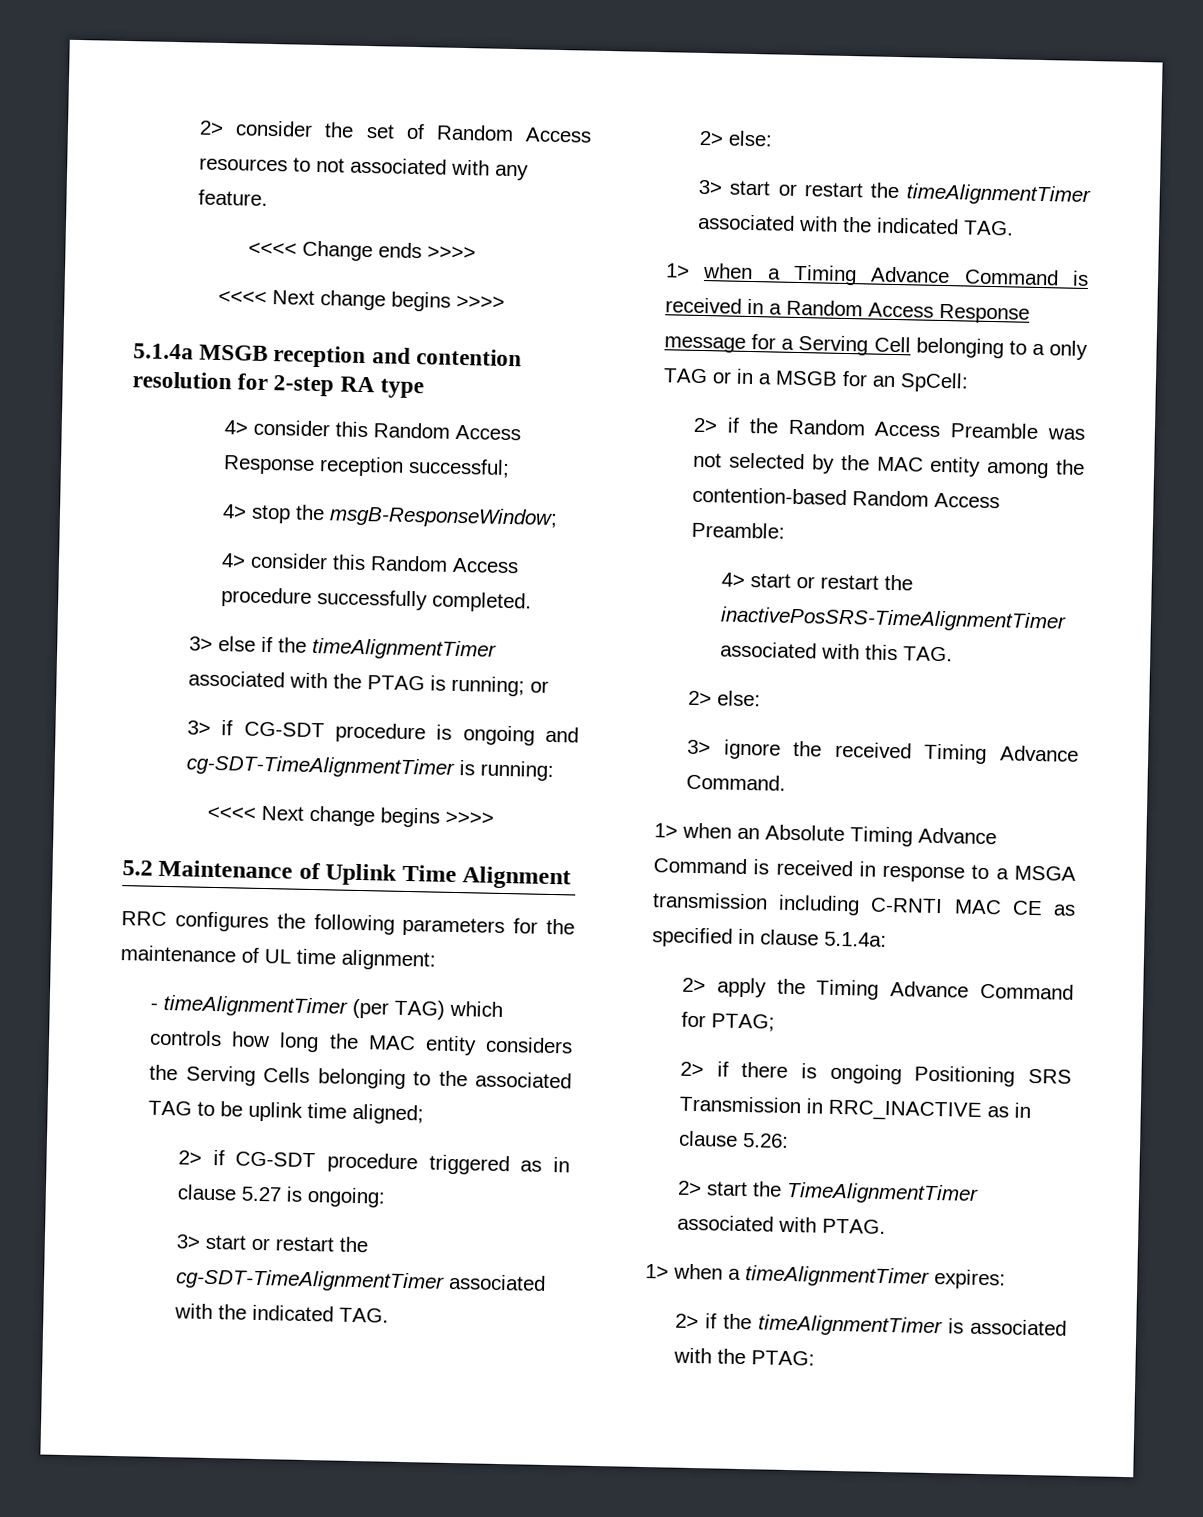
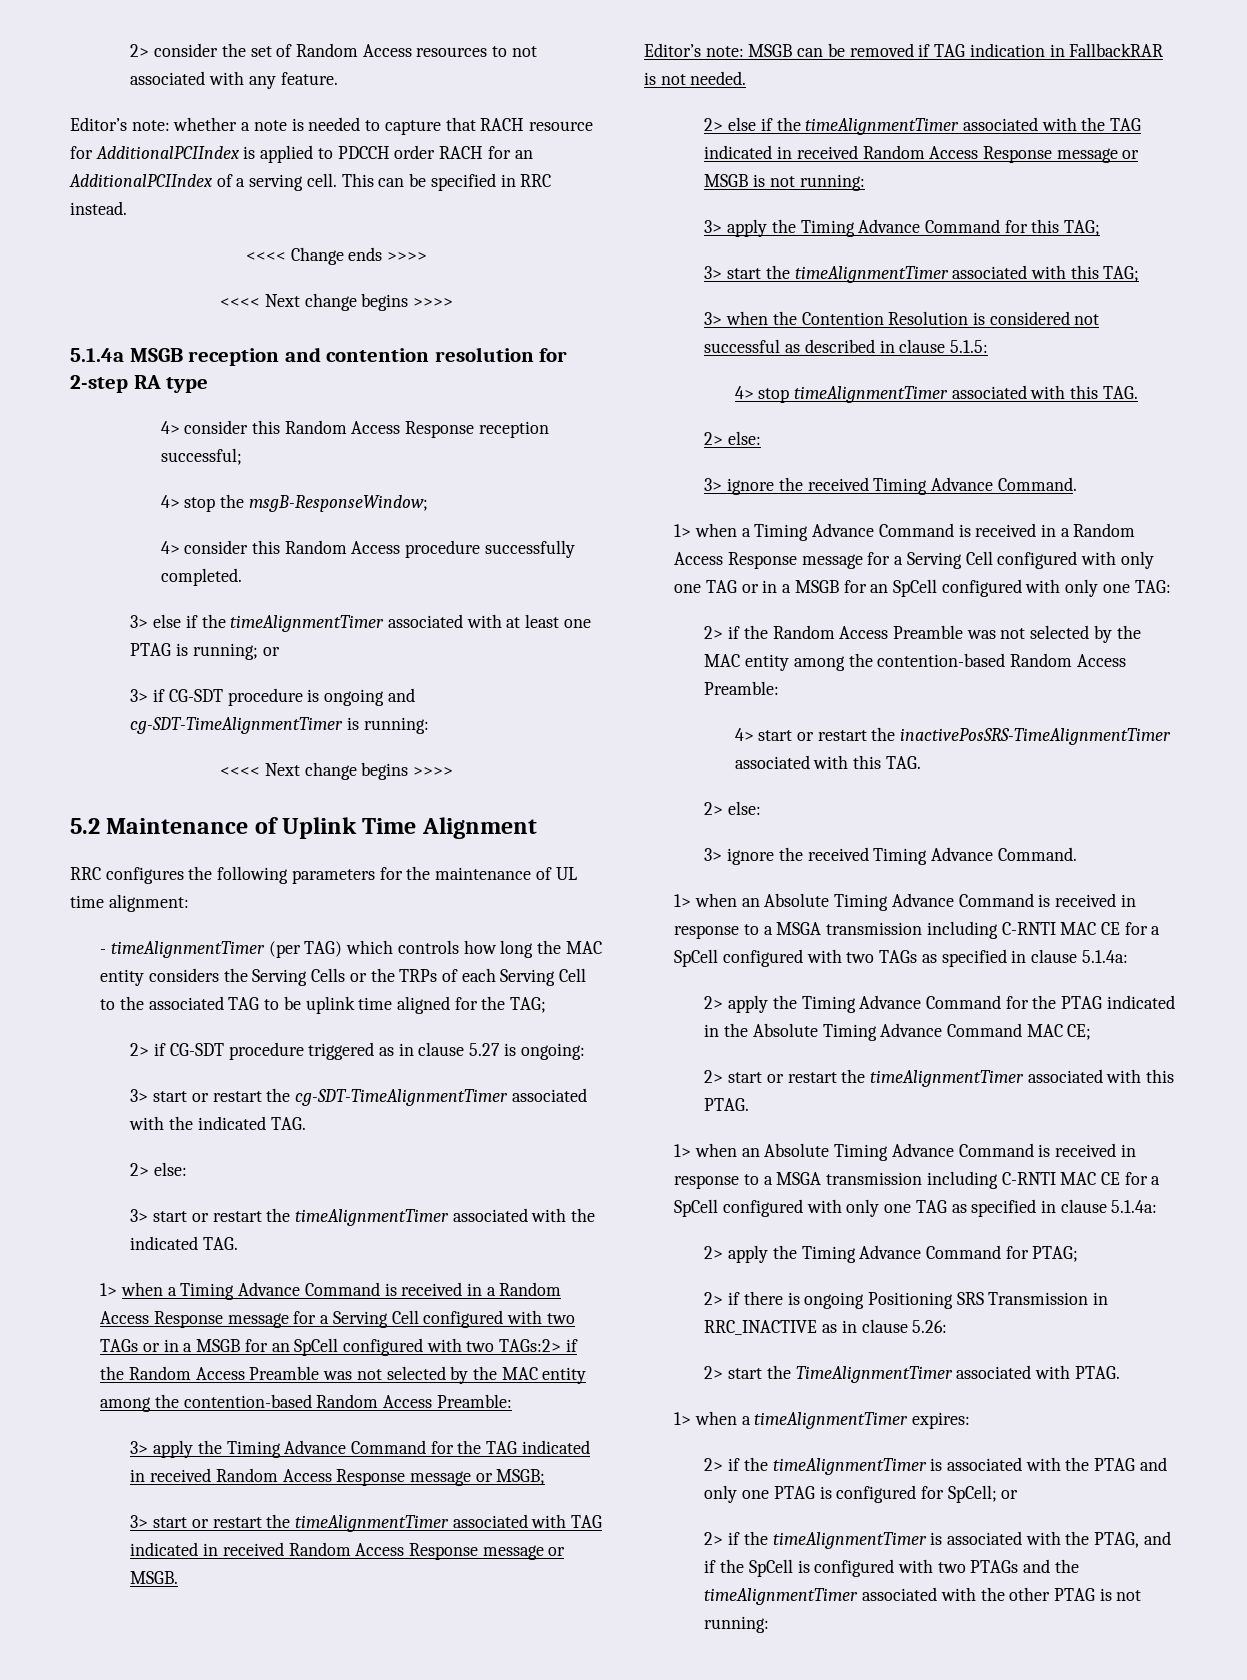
+ Editor’s note: whether a note is needed to capture that RACH resource for AdditionalPCIIndex is applied to PDCCH order RACH for an AdditionalPCIIndex of a serving cell. This can be specified in RRC instead.
- 3> else if the timeAlignmentTimer associated with the PTAG is running; or
+ 3> else if the timeAlignmentTimer associated with at least one PTAG is running; or
- - timeAlignmentTimer (per TAG) which controls how long the MAC entity considers the Serving Cells belonging to the associated TAG to be uplink time aligned;
+ - timeAlignmentTimer (per TAG) which controls how long the MAC entity considers the Serving Cells or the TRPs of each Serving Cell to the associated TAG to be uplink time aligned for the TAG;
- 1> when a Timing Advance Command is received in a Random Access Response message for a Serving Cell belonging to a only TAG or in a MSGB for an SpCell:
+ 1> when a Timing Advance Command is received in a Random Access Response message for a Serving Cell configured with two TAGs or in a MSGB for an SpCell configured with two TAGs:2> if the Random Access Preamble was not selected by the MAC entity among the contention-based Random Access Preamble:
+ 3> apply the Timing Advance Command for the TAG indicated in received Random Access Response message or MSGB;
+ 3> start or restart the timeAlignmentTimer associated with TAG indicated in received Random Access Response message or MSGB.
+ Editor’s note: MSGB can be removed if TAG indication in FallbackRAR is not needed.
+ 2> else if the timeAlignmentTimer associated with the TAG indicated in received Random Access Response message or MSGB is not running:
+ 3> apply the Timing Advance Command for this TAG;
+ 3> start the timeAlignmentTimer associated with this TAG;
+ 3> when the Contention Resolution is considered not successful as described in clause 5.1.5:
+ 4> stop timeAlignmentTimer associated with this TAG.
+ 2> else:
+ 3> ignore the received Timing Advance Command.
+ 1> when a Timing Advance Command is received in a Random Access Response message for a Serving Cell configured with only one TAG or in a MSGB for an SpCell configured with only one TAG:
- 1> when an Absolute Timing Advance Command is received in response to a MSGA transmission including C-RNTI MAC CE as specified in clause 5.1.4a:
+ 1> when an Absolute Timing Advance Command is received in response to a MSGA transmission including C-RNTI MAC CE for a SpCell configured with two TAGs as specified in clause 5.1.4a:
+ 2> apply the Timing Advance Command for the PTAG indicated in the Absolute Timing Advance Command MAC CE;
+ 2> start or restart the timeAlignmentTimer associated with this PTAG.
+ 1> when an Absolute Timing Advance Command is received in response to a MSGA transmission including C-RNTI MAC CE for a SpCell configured with only one TAG as specified in clause 5.1.4a:
- 2> if the timeAlignmentTimer is associated with the PTAG:
+ 2> if the timeAlignmentTimer is associated with the PTAG and only one PTAG is configured for SpCell; or
+ 2> if the timeAlignmentTimer is associated with the PTAG, and if the SpCell is configured with two PTAGs and the timeAlignmentTimer associated with the other PTAG is not running:

